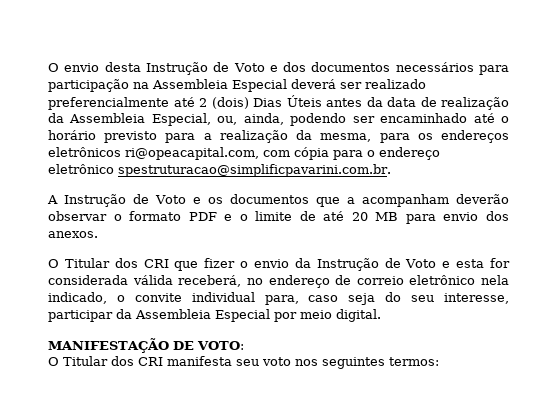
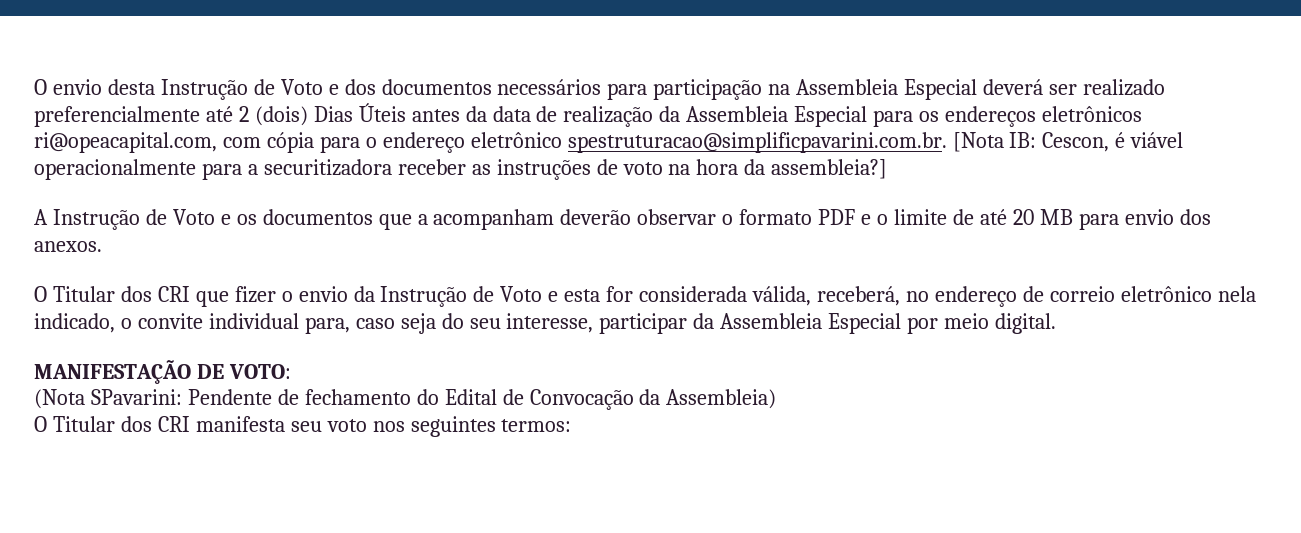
- O envio desta Instrução de Voto e dos documentos necessários para participação na Assembleia Especial deverá ser realizado preferencialmente até 2 (dois) Dias Úteis antes da data de realização da Assembleia Especial, ou, ainda, podendo ser encaminhado até o horário previsto para a realização da mesma, para os endereços eletrônicos ri@opeacapital.com, com cópia para o endereço eletrônico spestruturacao@simplificpavarini.com.br.
+ O envio desta Instrução de Voto e dos documentos necessários para participação na Assembleia Especial deverá ser realizado preferencialmente até 2 (dois) Dias Úteis antes da data de realização da Assembleia Especial para os endereços eletrônicos ri@opeacapital.com, com cópia para o endereço eletrônico spestruturacao@simplificpavarini.com.br. [Nota IB: Cescon, é viável operacionalmente para a securitizadora receber as instruções de voto na hora da assembleia?]
- O Titular dos CRI que fizer o envio da Instrução de Voto e esta for considerada válida receberá, no endereço de correio eletrônico nela indicado, o convite individual para, caso seja do seu interesse, participar da Assembleia Especial por meio digital.
+ O Titular dos CRI que fizer o envio da Instrução de Voto e esta for considerada válida, receberá, no endereço de correio eletrônico nela indicado, o convite individual para, caso seja do seu interesse, participar da Assembleia Especial por meio digital.
+ (Nota SPavarini: Pendente de fechamento do Edital de Convocação da Assembleia)

